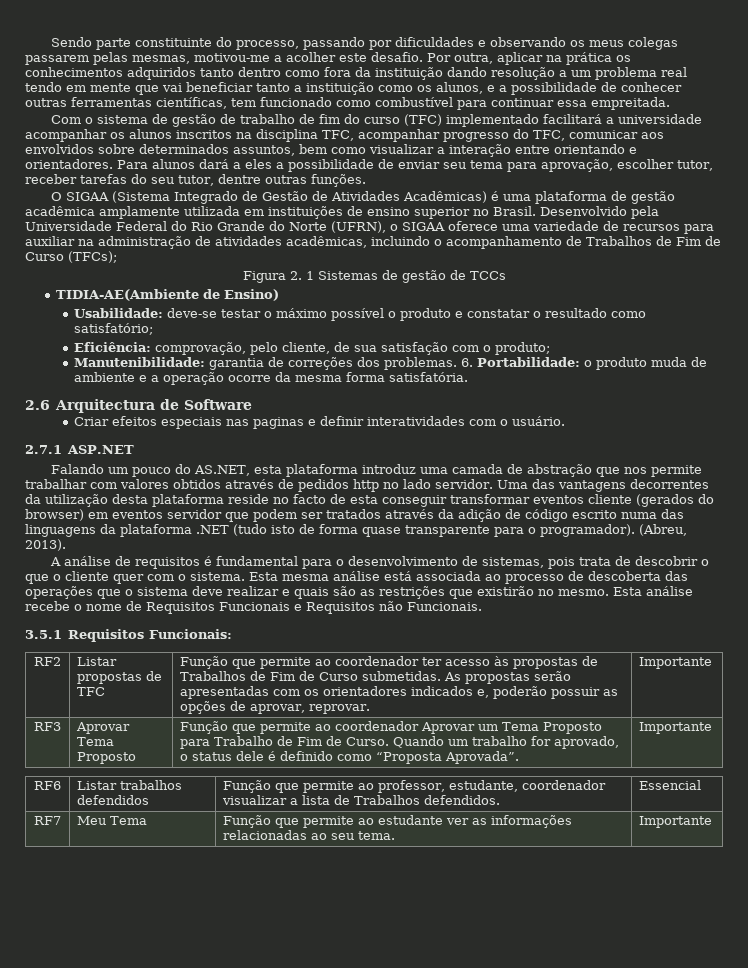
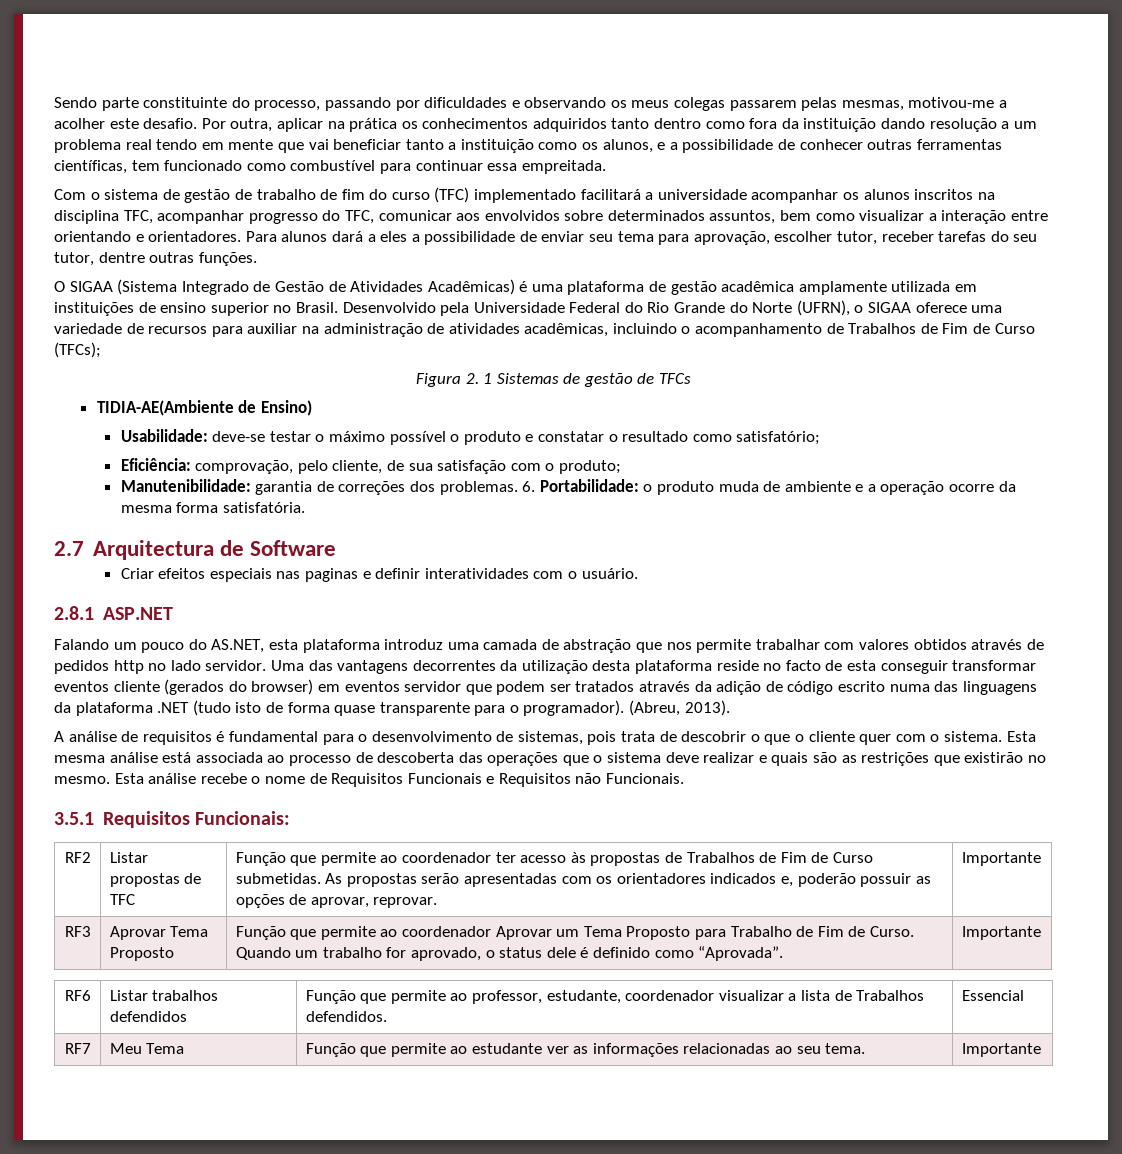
- Figura 2. 1 Sistemas de gestão de TCCs
+ Figura 2. 1 Sistemas de gestão de TFCs
- 2.6 Arquitectura de Software
+ 2.7 Arquitectura de Software
- 2.7.1 ASP.NET
+ 2.8.1 ASP.NET
- RF3 | Aprovar Tema Proposto | Função que permite ao coordenador Aprovar um Tema Proposto para Trabalho de Fim de Curso. Quando um trabalho for aprovado, o status dele é definido como “Proposta Aprovada”. | Importante
+ RF3 | Aprovar Tema Proposto | Função que permite ao coordenador Aprovar um Tema Proposto para Trabalho de Fim de Curso. Quando um trabalho for aprovado, o status dele é definido como “Aprovada”. | Importante

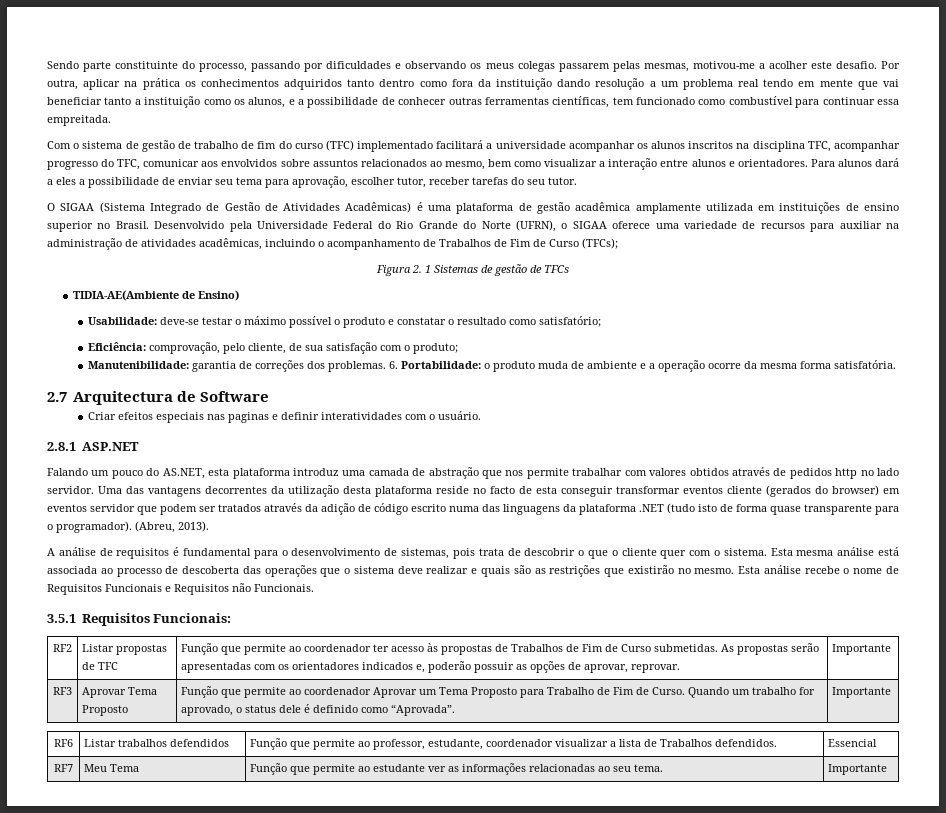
- Com o sistema de gestão de trabalho de fim do curso (TFC) implementado facilitará a universidade acompanhar os alunos inscritos na disciplina TFC, acompanhar progresso do TFC, comunicar aos envolvidos sobre determinados assuntos, bem como visualizar a interação entre orientando e orientadores.
+ Com o sistema de gestão de trabalho de fim do curso (TFC) implementado facilitará a universidade acompanhar os alunos inscritos na disciplina TFC, acompanhar progresso do TFC, comunicar aos envolvidos sobre assuntos relacionados ao mesmo, bem como visualizar a interação entre alunos e orientadores.
- Para alunos dará a eles a possibilidade de enviar seu tema para aprovação, escolher tutor, receber tarefas do seu tutor, dentre outras funções.
+ Para alunos dará a eles a possibilidade de enviar seu tema para aprovação, escolher tutor, receber tarefas do seu tutor.

